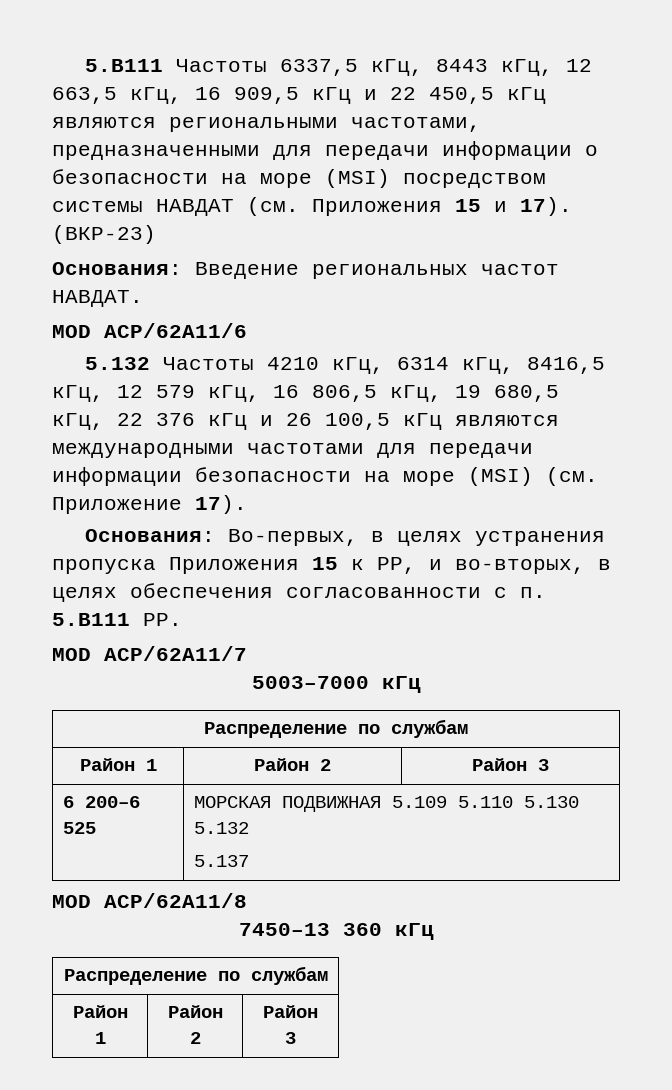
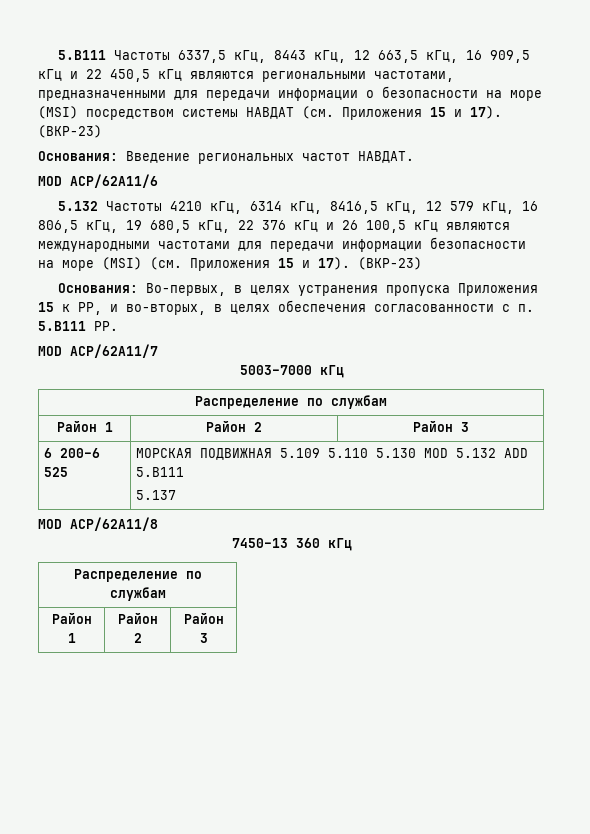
- 5.132 Частоты 4210 кГц, 6314 кГц, 8416,5 кГц, 12 579 кГц, 16 806,5 кГц, 19 680,5 кГц, 22 376 кГц и 26 100,5 кГц являются международными частотами для передачи информации безопасности на море (MSI) (см. Приложение 17).
+ 5.132 Частоты 4210 кГц, 6314 кГц, 8416,5 кГц, 12 579 кГц, 16 806,5 кГц, 19 680,5 кГц, 22 376 кГц и 26 100,5 кГц являются международными частотами для передачи информации безопасности на море (MSI) (см. Приложения 15 и 17). (ВКР-23)
- 6 200–6 525 | МОРСКАЯ ПОДВИЖНАЯ 5.109 5.110 5.130 5.132
+ 6 200–6 525 | МОРСКАЯ ПОДВИЖНАЯ 5.109 5.110 5.130 MOD 5.132 ADD 5.B111

